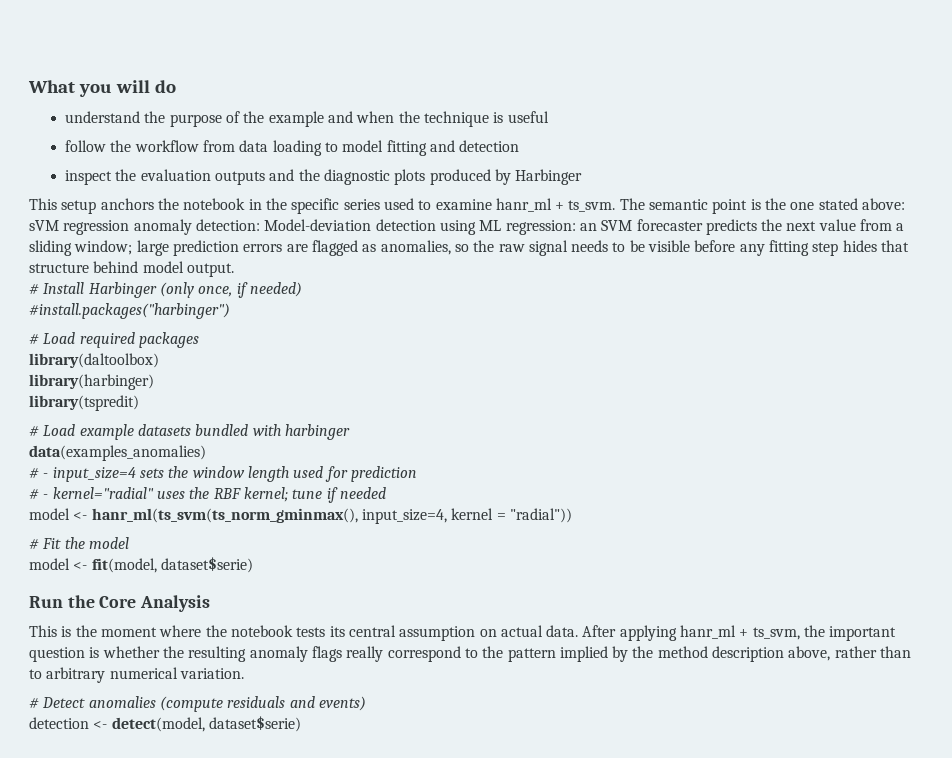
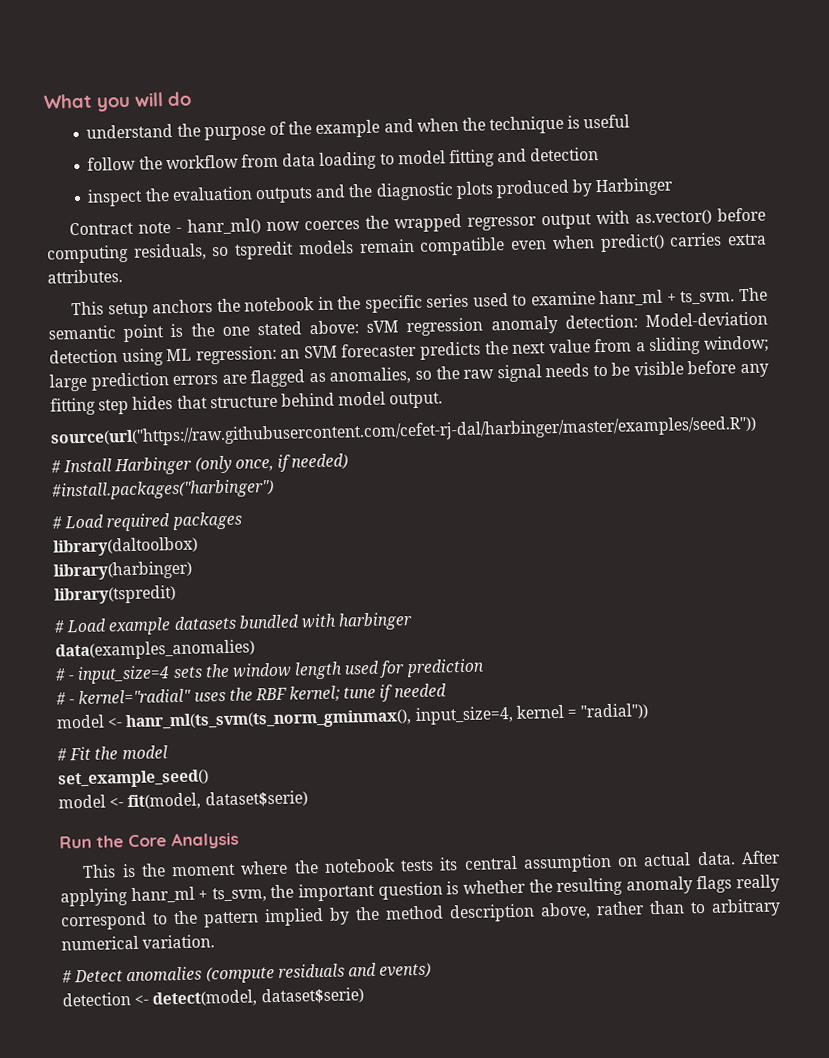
+ Contract note - hanr_ml() now coerces the wrapped regressor output with as.vector() before computing residuals, so tspredit models remain compatible even when predict() carries extra attributes.
+ source(url("https://raw.githubusercontent.com/cefet-rj-dal/harbinger/master/examples/seed.R"))
+ set_example_seed()

